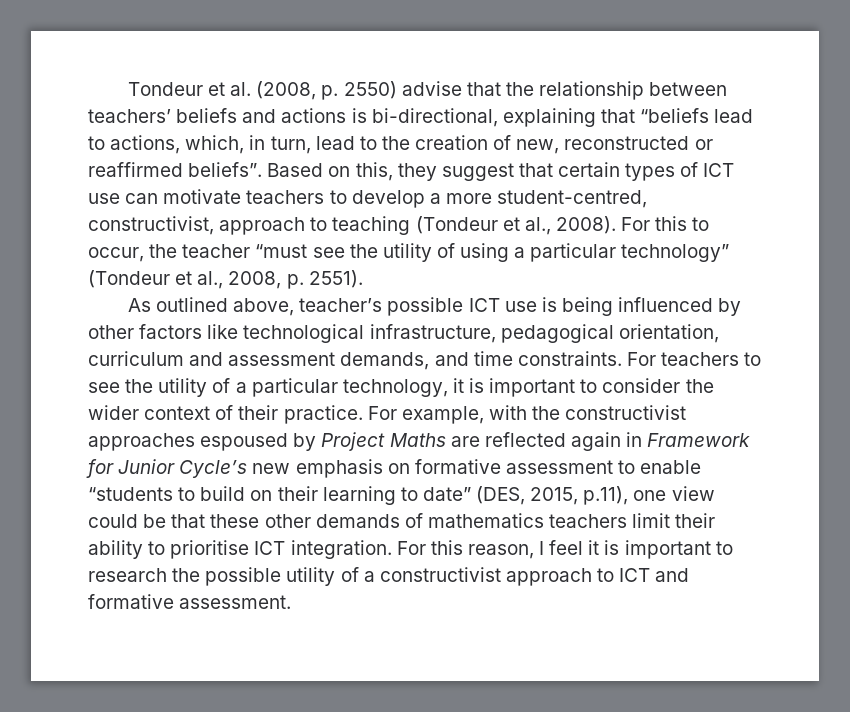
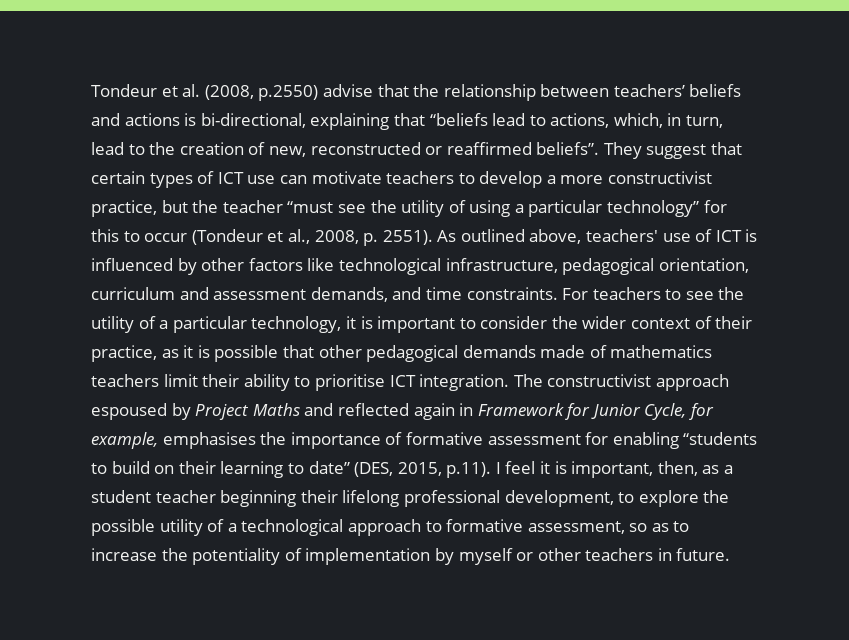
- Tondeur et al. (2008, p. 2550) advise that the relationship between teachers’ beliefs and actions is bi-directional, explaining that “beliefs lead to actions, which, in turn, lead to the creation of new, reconstructed or reaffirmed beliefs”.
+ Tondeur et al. (2008, p.2550) advise that the relationship between teachers’ beliefs and actions is bi-directional, explaining that “beliefs lead to actions, which, in turn, lead to the creation of new, reconstructed or reaffirmed beliefs”.
- Based on this, they suggest that certain types of ICT use can motivate teachers to develop a more student-centred, constructivist, approach to teaching (Tondeur et al., 2008). For this to occur, the teacher “must see the utility of using a particular technology” (Tondeur et al., 2008, p. 2551).
- As outlined above, teacher’s possible ICT use is being influenced by other factors like technological infrastructure, pedagogical orientation, curriculum and assessment demands, and time constraints.
+ They suggest that certain types of ICT use can motivate teachers to develop a more constructivist practice, but the teacher “must see the utility of using a particular technology” for this to occur (Tondeur et al., 2008, p. 2551). As outlined above, teachers' use of ICT is influenced by other factors like technological infrastructure, pedagogical orientation, curriculum and assessment demands, and time constraints.
- For teachers to see the utility of a particular technology, it is important to consider the wider context of their practice. For example, with the constructivist approaches espoused by Project Maths are reflected again in Framework for Junior Cycle’s new emphasis on formative assessment to enable “students to build on their learning to date” (DES, 2015, p.11), one view could be that these other demands of mathematics teachers limit their ability to prioritise ICT integration. For this reason, I feel it is important to research the possible utility of a constructivist approach to ICT and formative assessment.
+ For teachers to see the utility of a particular technology, it is important to consider the wider context of their practice, as it is possible that other pedagogical demands made of mathematics teachers limit their ability to prioritise ICT integration. The constructivist approach espoused by Project Maths and reflected again in Framework for Junior Cycle, for example, emphasises the importance of formative assessment for enabling “students to build on their learning to date” (DES, 2015, p.11). I feel it is important, then, as a student teacher beginning their lifelong professional development, to explore the possible utility of a technological approach to formative assessment, so as to increase the potentiality of implementation by myself or other teachers in future.

